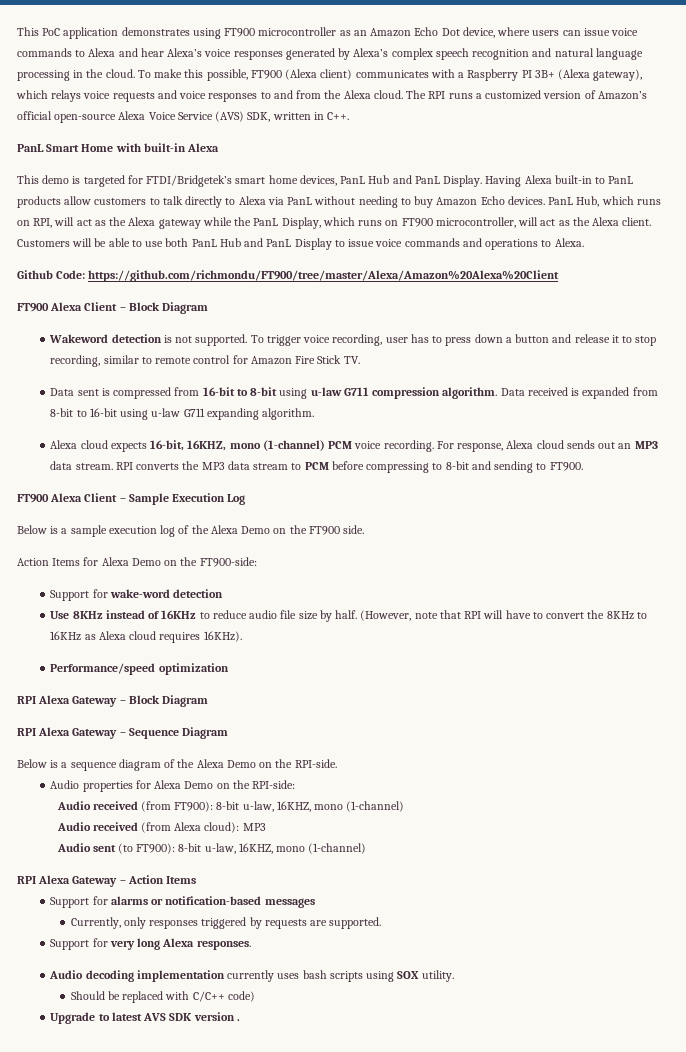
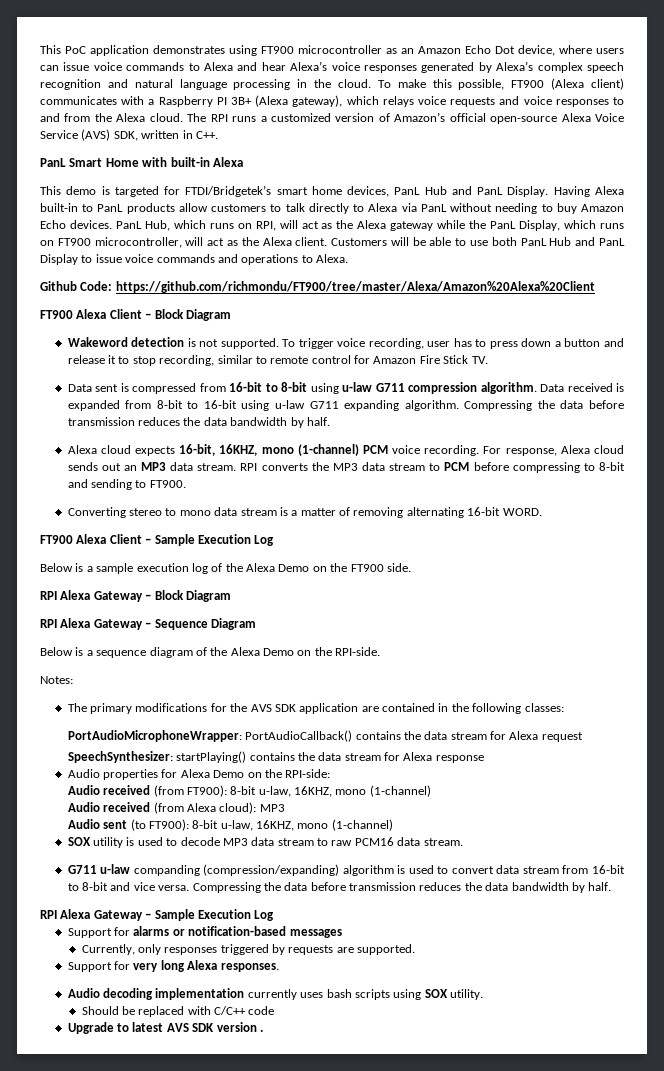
- Data received is expanded from 8-bit to 16-bit using u-law G711 expanding algorithm.
+ Data received is expanded from 8-bit to 16-bit using u-law G711 expanding algorithm. Compressing the data before transmission reduces the data bandwidth by half.
+ Converting stereo to mono data stream is a matter of removing alternating 16-bit WORD.
- Action Items for Alexa Demo on the FT900-side:
- Support for wake-word detection
- Use 8KHz instead of 16KHz to reduce audio file size by half. (However, note that RPI will have to convert the 8KHz to 16KHz as Alexa cloud requires 16KHz).
- Performance/speed optimization
+ Notes:
+ The primary modifications for the AVS SDK application are contained in the following classes:
+ PortAudioMicrophoneWrapper: PortAudioCallback() contains the data stream for Alexa request
+ SpeechSynthesizer: startPlaying() contains the data stream for Alexa response
- RPI Alexa Gateway – Action Items
+ SOX utility is used to decode MP3 data stream to raw PCM16 data stream.
+ G711 u-law companding (compression/expanding) algorithm is used to convert data stream from 16-bit to 8-bit and vice versa. Compressing the data before transmission reduces the data bandwidth by half.
+ RPI Alexa Gateway – Sample Execution Log
- Should be replaced with C/C++ code)
+ Should be replaced with C/C++ code

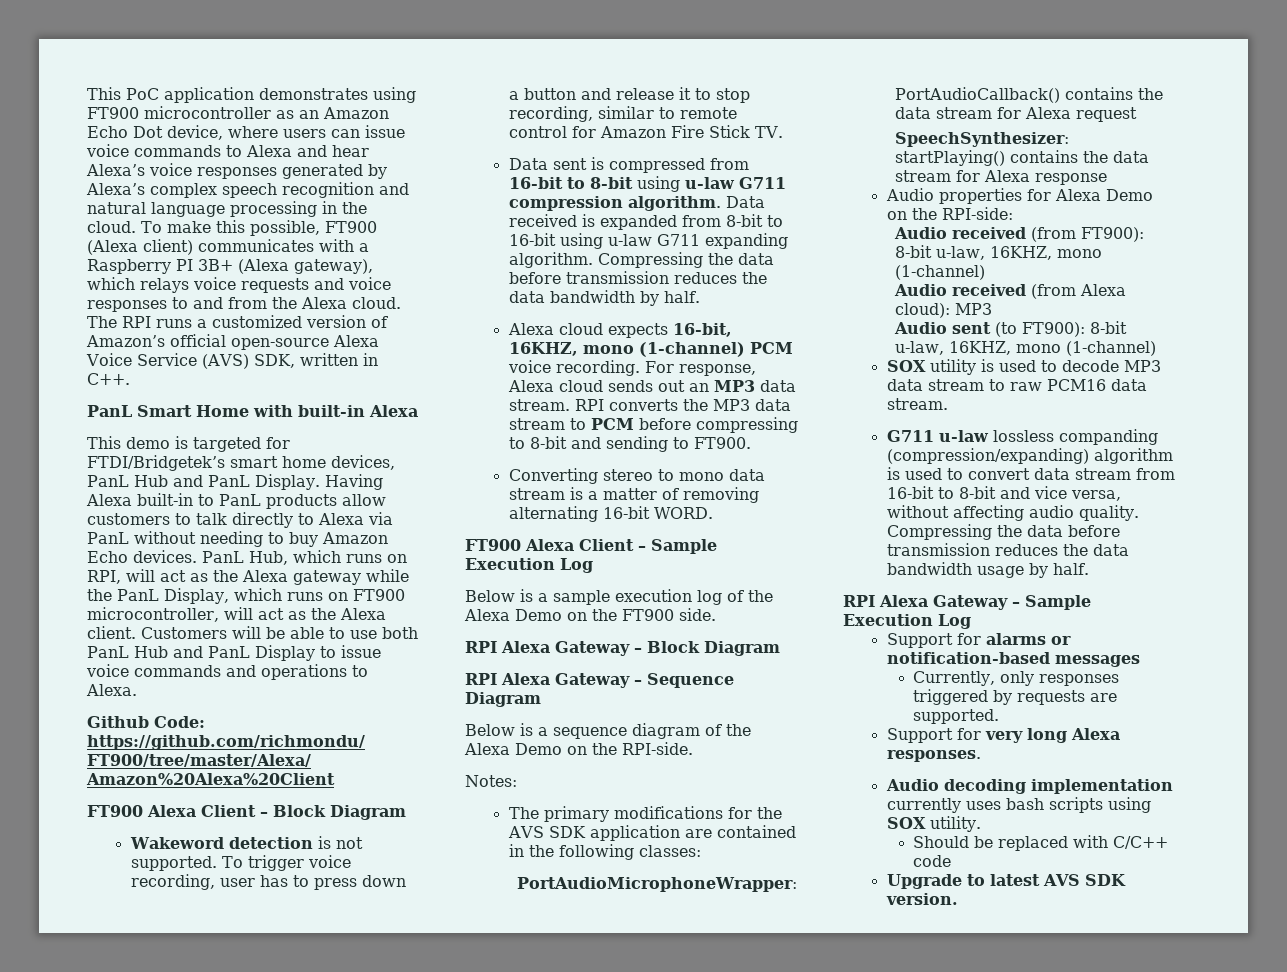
- G711 u-law companding (compression/expanding) algorithm is used to convert data stream from 16-bit to 8-bit and vice versa. Compressing the data before transmission reduces the data bandwidth by half.
+ G711 u-law lossless companding (compression/expanding) algorithm is used to convert data stream from 16-bit to 8-bit and vice versa, without affecting audio quality. Compressing the data before transmission reduces the data bandwidth usage by half.
- Upgrade to latest AVS SDK version .
+ Upgrade to latest AVS SDK version.

